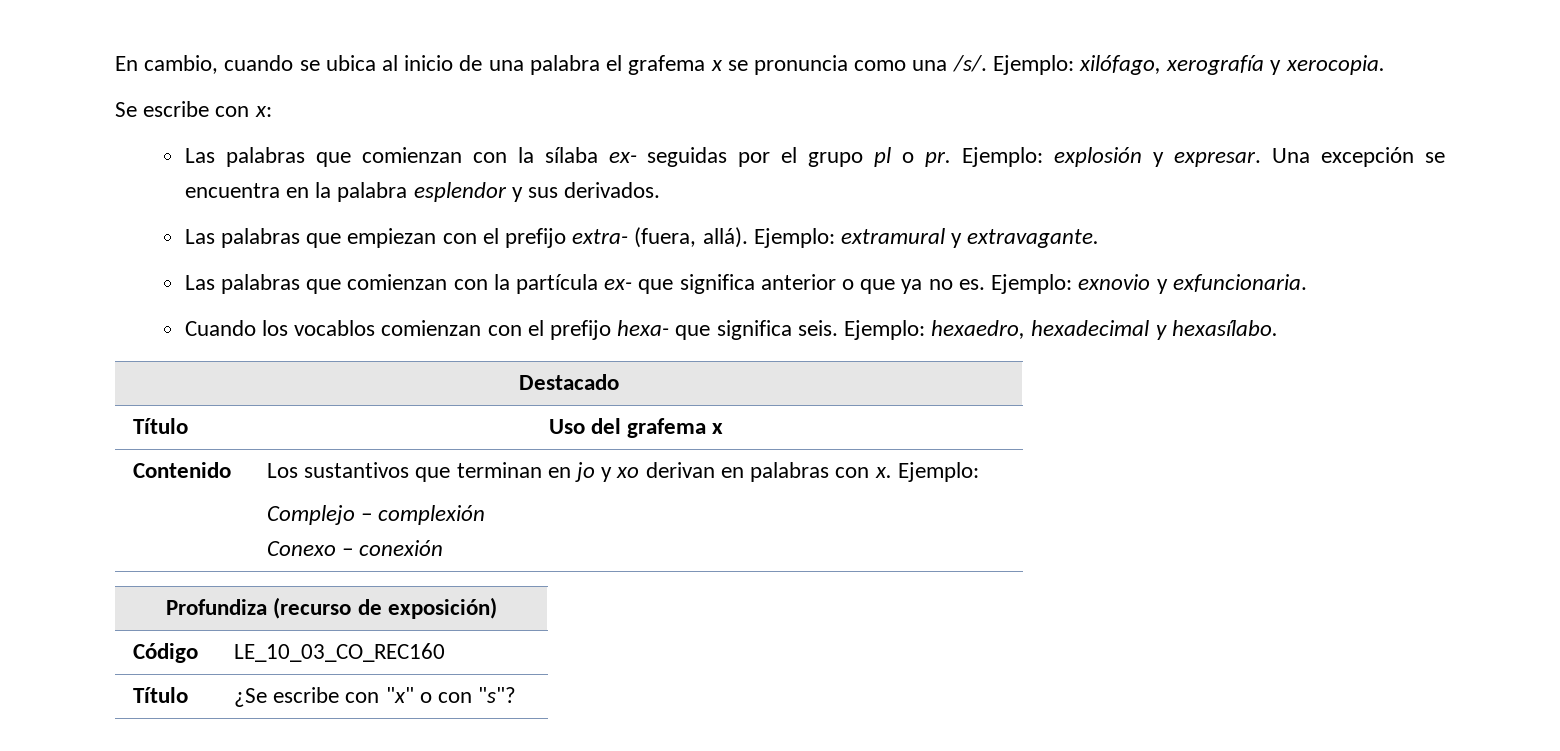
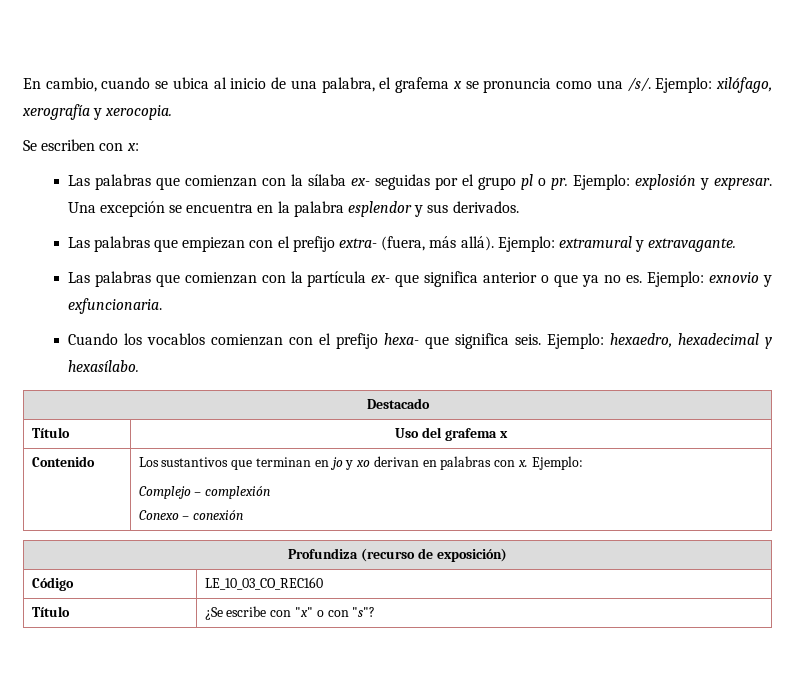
- En cambio, cuando se ubica al inicio de una palabra el grafema x se pronuncia como una /s/.
+ En cambio, cuando se ubica al inicio de una palabra, el grafema x se pronuncia como una /s/.
- Se escribe con x:
+ Se escriben con x:
- Las palabras que empiezan con el prefijo extra- (fuera, allá).
+ Las palabras que empiezan con el prefijo extra- (fuera, más allá).

